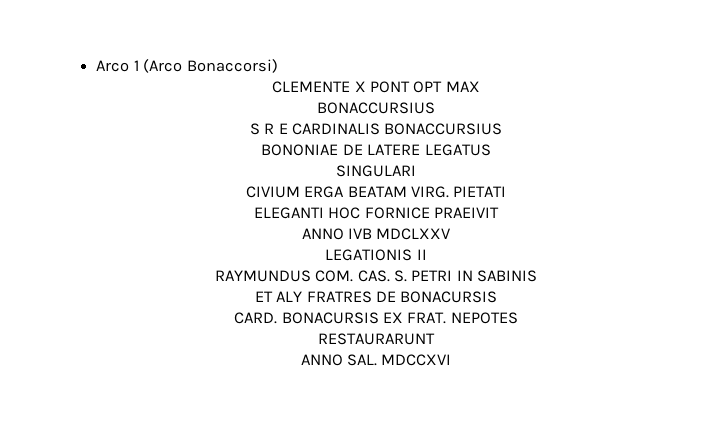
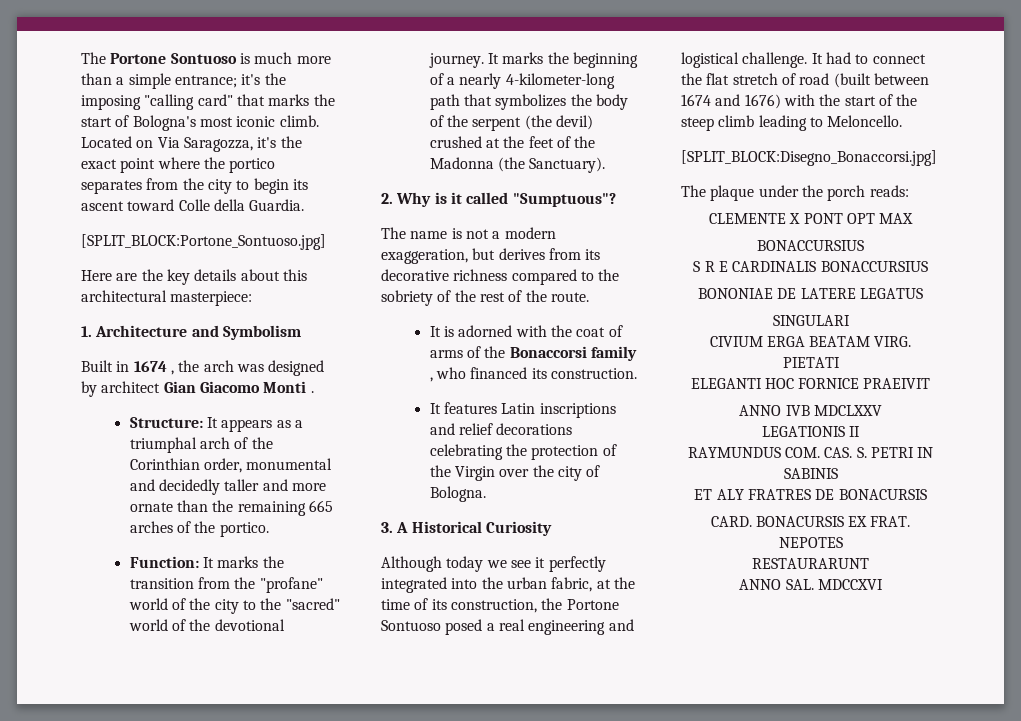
- Arco 1 (Arco Bonaccorsi)
+ The Portone Sontuoso is much more than a simple entrance; it's the imposing "calling card" that marks the start of Bologna's most iconic climb. Located on Via Saragozza, it's the exact point where the portico separates from the city to begin its ascent toward Colle della Guardia.
+ [SPLIT_BLOCK:Portone_Sontuoso.jpg]
+ Here are the key details about this architectural masterpiece:
+ 1. Architecture and Symbolism
+ Built in 1674 , the arch was designed by architect Gian Giacomo Monti .
+ Structure: It appears as a triumphal arch of the Corinthian order, monumental and decidedly taller and more ornate than the remaining 665 arches of the portico.
+ Function: It marks the transition from the "profane" world of the city to the "sacred" world of the devotional journey. It marks the beginning of a nearly 4-kilometer-long path that symbolizes the body of the serpent (the devil) crushed at the feet of the Madonna (the Sanctuary).
+ 2. Why is it called "Sumptuous"?
+ The name is not a modern exaggeration, but derives from its decorative richness compared to the sobriety of the rest of the route.
+ It is adorned with the coat of arms of the Bonaccorsi family , who financed its construction.
+ It features Latin inscriptions and relief decorations celebrating the protection of the Virgin over the city of Bologna.
+ 3. A Historical Curiosity
+ Although today we see it perfectly integrated into the urban fabric, at the time of its construction, the Portone Sontuoso posed a real engineering and logistical challenge. It had to connect the flat stretch of road (built between 1674 and 1676) with the start of the steep climb leading to Meloncello.
+ [SPLIT_BLOCK:Disegno_Bonaccorsi.jpg]
+ The plaque under the porch reads:

